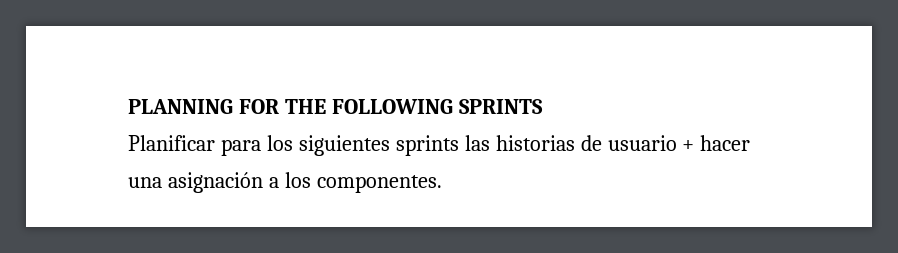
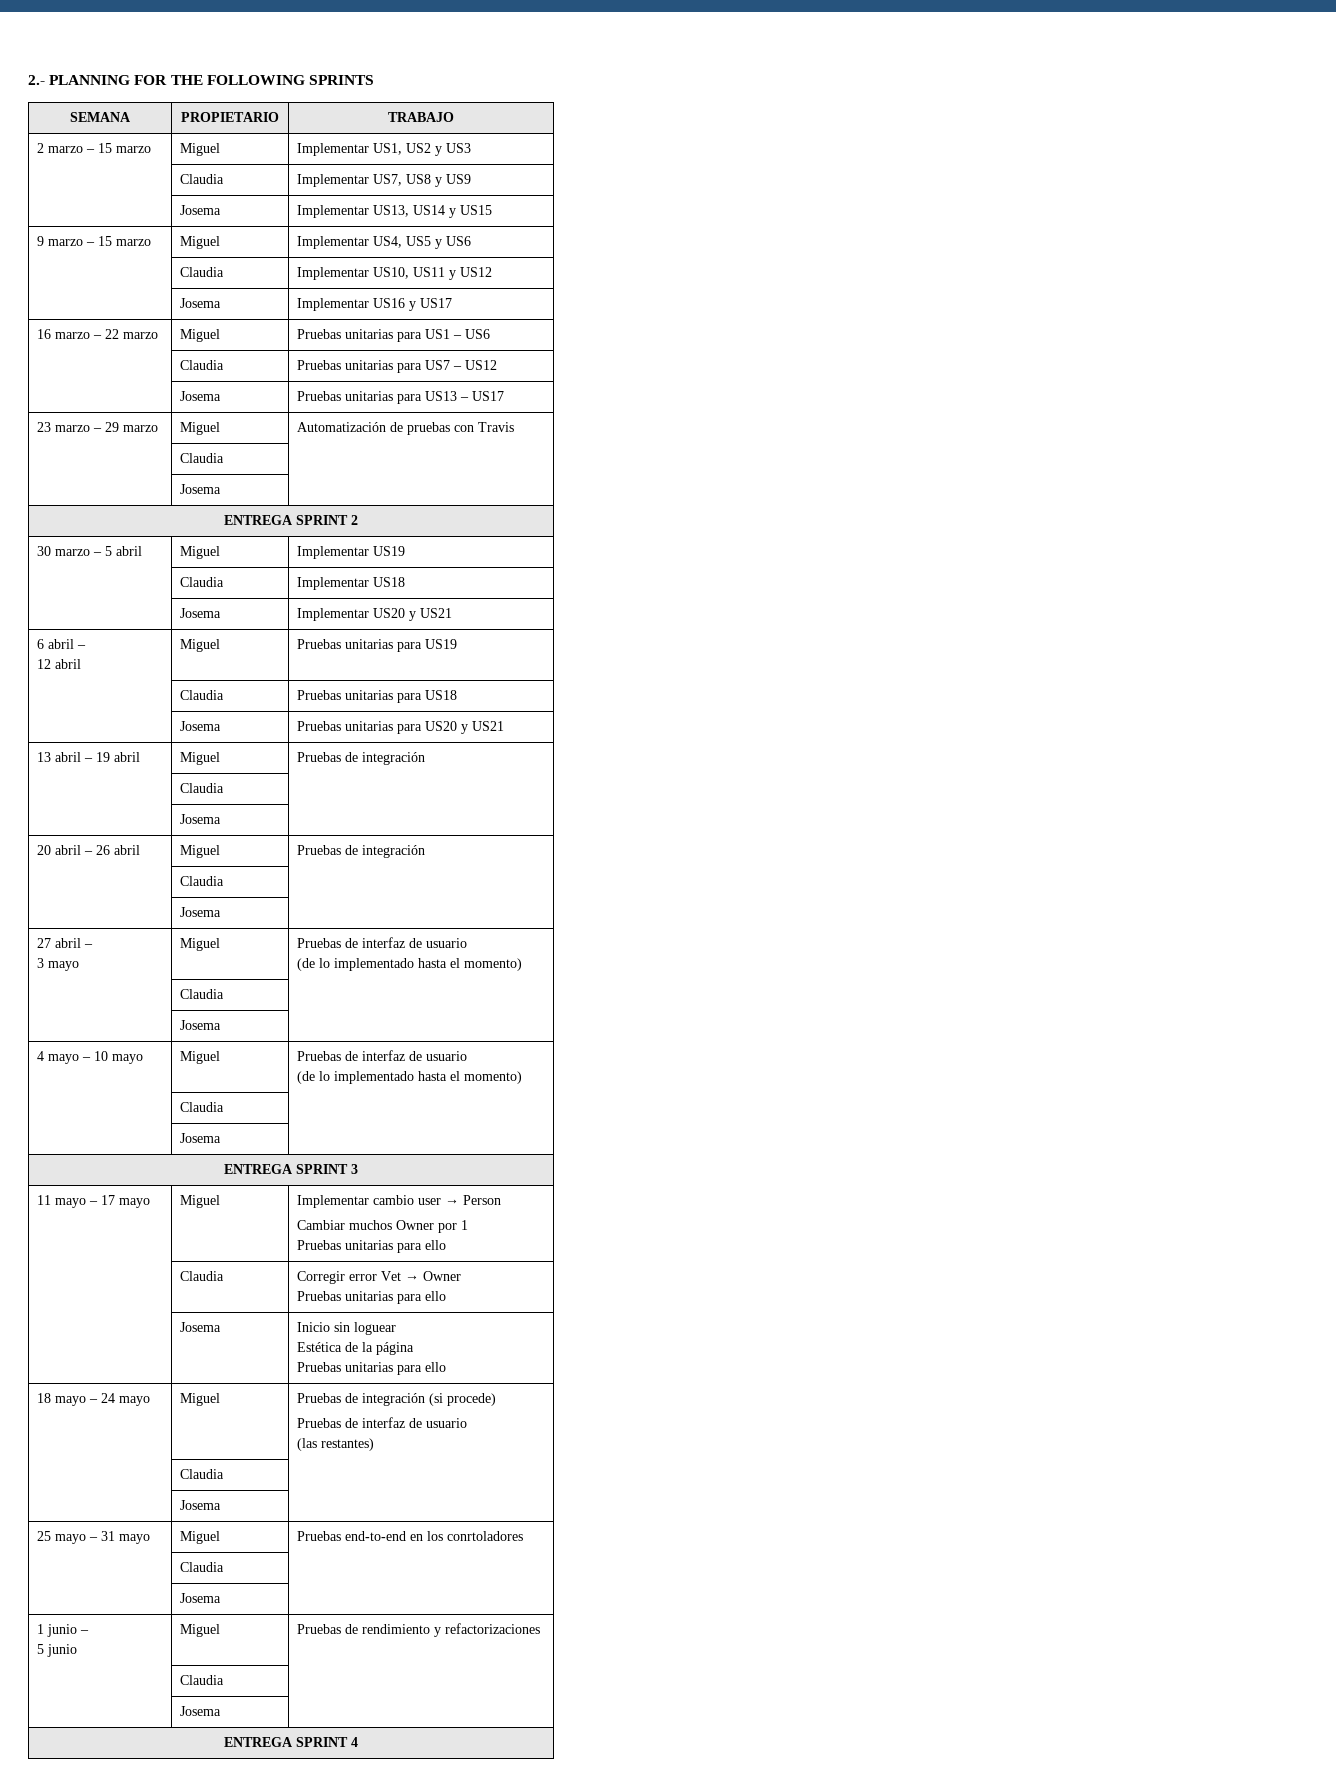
- PLANNING FOR THE FOLLOWING SPRINTS
+ 2.- PLANNING FOR THE FOLLOWING SPRINTS
- Planificar para los siguientes sprints las historias de usuario + hacer una asignación a los componentes.
+ SEMANA | PROPIETARIO | TRABAJO
+ 2 marzo – 15 marzo | Miguel | Implementar US1, US2 y US3
+ | Claudia | Implementar US7, US8 y US9
+ | Josema | Implementar US13, US14 y US15
+ 9 marzo – 15 marzo | Miguel | Implementar US4, US5 y US6
+ | Claudia | Implementar US10, US11 y US12
+ | Josema | Implementar US16 y US17
+ 16 marzo – 22 marzo | Miguel | Pruebas unitarias para US1 – US6
+ | Claudia | Pruebas unitarias para US7 – US12
+ | Josema | Pruebas unitarias para US13 – US17
+ 23 marzo – 29 marzo | Miguel | Automatización de pruebas con Travis
+ | Claudia |
+ | Josema |
+ ENTREGA SPRINT 2
+ 30 marzo – 5 abril | Miguel | Implementar US19
+ | Claudia | Implementar US18
+ | Josema | Implementar US20 y US21
+ 6 abril –
+ 12 abril | Miguel | Pruebas unitarias para US19
+ | Claudia | Pruebas unitarias para US18
+ | Josema | Pruebas unitarias para US20 y US21
+ 13 abril – 19 abril | Miguel | Pruebas de integración
+ | Claudia |
+ | Josema |
+ 20 abril – 26 abril | Miguel | Pruebas de integración
+ | Claudia |
+ | Josema |
+ 27 abril –
+ 3 mayo | Miguel | Pruebas de interfaz de usuario
+ (de lo implementado hasta el momento)
+ | Claudia |
+ | Josema |
+ 4 mayo – 10 mayo | Miguel | Pruebas de interfaz de usuario
+ (de lo implementado hasta el momento)
+ | Claudia |
+ | Josema |
+ ENTREGA SPRINT 3
+ 11 mayo – 17 mayo | Miguel | Implementar cambio user → Person
+ Cambiar muchos Owner por 1
+ Pruebas unitarias para ello
+ | Claudia | Corregir error Vet → Owner
+ Pruebas unitarias para ello
+ | Josema | Inicio sin loguear
+ Estética de la página
+ Pruebas unitarias para ello
+ 18 mayo – 24 mayo | Miguel | Pruebas de integración (si procede)
+ Pruebas de interfaz de usuario
+ (las restantes)
+ | Claudia |
+ | Josema |
+ 25 mayo – 31 mayo | Miguel | Pruebas end-to-end en los conrtoladores
+ | Claudia |
+ | Josema |
+ 1 junio –
+ 5 junio | Miguel | Pruebas de rendimiento y refactorizaciones
+ | Claudia |
+ | Josema |
+ ENTREGA SPRINT 4

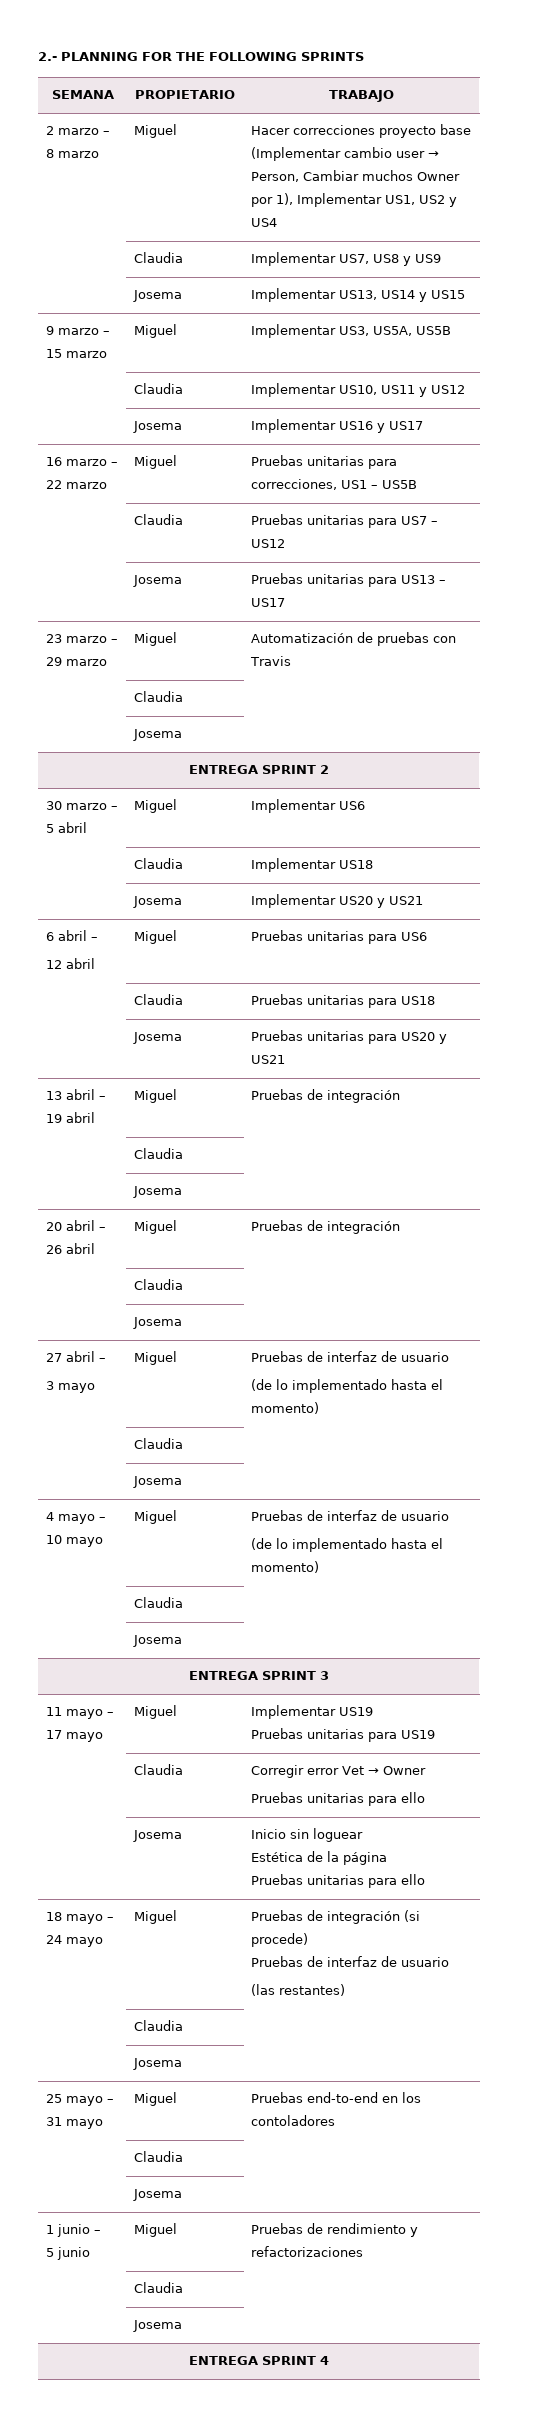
- 2 marzo – 15 marzo | Miguel | Implementar US1, US2 y US3
+ 2 marzo – 8 marzo | Miguel | Hacer correcciones proyecto base (Implementar cambio user → Person, Cambiar muchos Owner por 1), Implementar US1, US2 y US4
- 9 marzo – 15 marzo | Miguel | Implementar US4, US5 y US6
+ 9 marzo – 15 marzo | Miguel | Implementar US3, US5A, US5B
- 16 marzo – 22 marzo | Miguel | Pruebas unitarias para US1 – US6
+ 16 marzo – 22 marzo | Miguel | Pruebas unitarias para correcciones, US1 – US5B
- 30 marzo – 5 abril | Miguel | Implementar US19
+ 30 marzo – 5 abril | Miguel | Implementar US6
  6 abril –
- 12 abril | Miguel | Pruebas unitarias para US19
+ 12 abril | Miguel | Pruebas unitarias para US6
- 11 mayo – 17 mayo | Miguel | Implementar cambio user → Person
- Cambiar muchos Owner por 1
- Pruebas unitarias para ello
+ 11 mayo – 17 mayo | Miguel | Implementar US19
+ Pruebas unitarias para US19
- 25 mayo – 31 mayo | Miguel | Pruebas end-to-end en los conrtoladores
+ 25 mayo – 31 mayo | Miguel | Pruebas end-to-end en los contoladores

